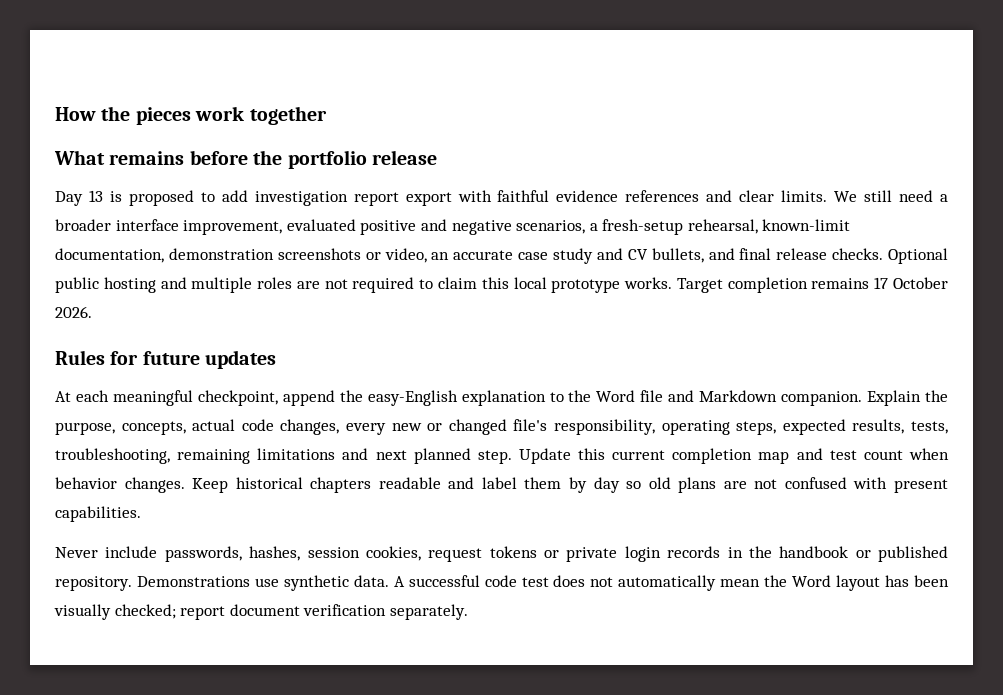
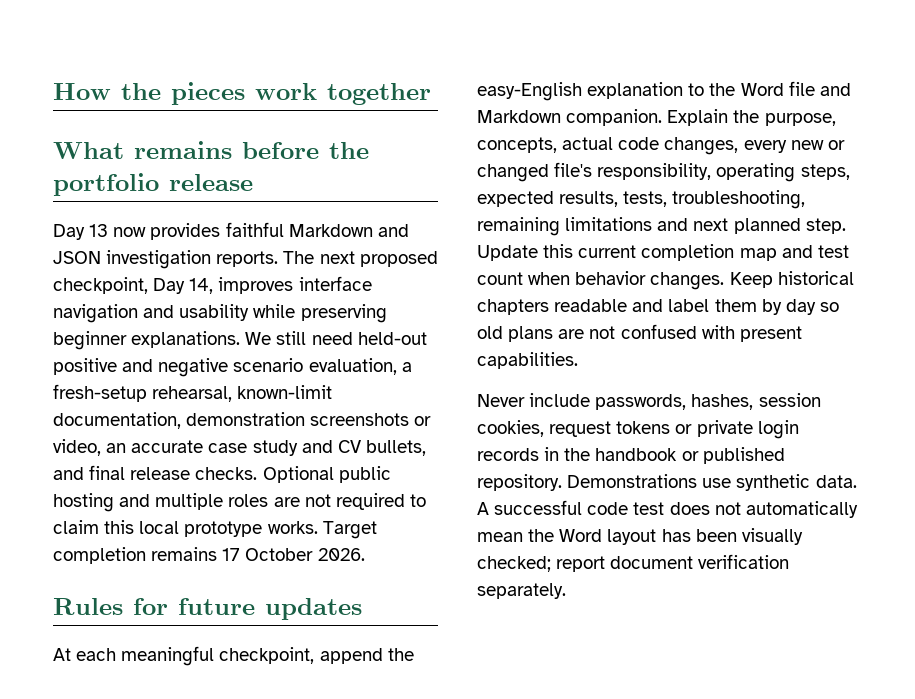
- Day 13 is proposed to add investigation report export with faithful evidence references and clear limits. We still need a broader interface improvement, evaluated positive and negative scenarios, a fresh-setup rehearsal, known-limit documentation, demonstration screenshots or video, an accurate case study and CV bullets, and final release checks.
+ Day 13 now provides faithful Markdown and JSON investigation reports. The next proposed checkpoint, Day 14, improves interface navigation and usability while preserving beginner explanations. We still need held-out positive and negative scenario evaluation, a fresh-setup rehearsal, known-limit documentation, demonstration screenshots or video, an accurate case study and CV bullets, and final release checks.

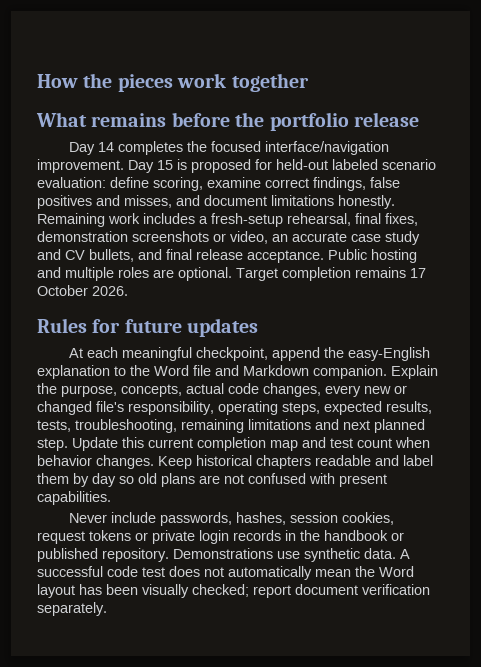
- Day 13 now provides faithful Markdown and JSON investigation reports. The next proposed checkpoint, Day 14, improves interface navigation and usability while preserving beginner explanations. We still need held-out positive and negative scenario evaluation, a fresh-setup rehearsal, known-limit documentation, demonstration screenshots or video, an accurate case study and CV bullets, and final release checks. Optional public hosting and multiple roles are not required to claim this local prototype works.
+ Day 14 completes the focused interface/navigation improvement. Day 15 is proposed for held-out labeled scenario evaluation: define scoring, examine correct findings, false positives and misses, and document limitations honestly. Remaining work includes a fresh-setup rehearsal, final fixes, demonstration screenshots or video, an accurate case study and CV bullets, and final release acceptance. Public hosting and multiple roles are optional.

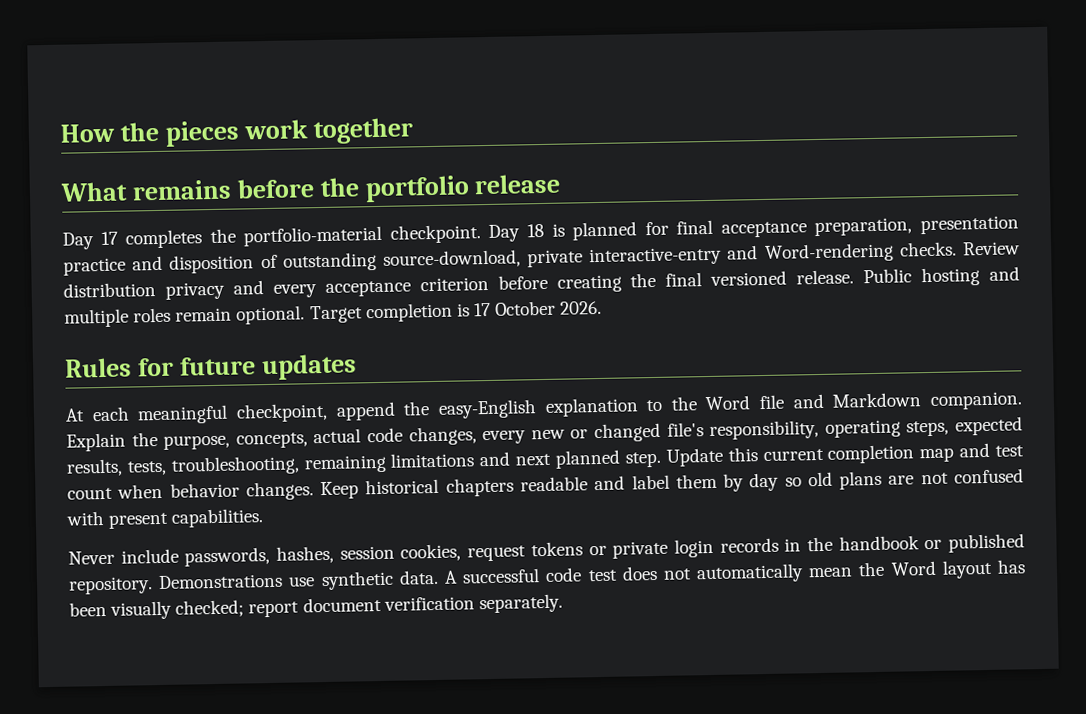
- Day 14 completes the focused interface/navigation improvement. Day 15 is proposed for held-out labeled scenario evaluation: define scoring, examine correct findings, false positives and misses, and document limitations honestly. Remaining work includes a fresh-setup rehearsal, final fixes, demonstration screenshots or video, an accurate case study and CV bullets, and final release acceptance.
+ Day 17 completes the portfolio-material checkpoint. Day 18 is planned for final acceptance preparation, presentation practice and disposition of outstanding source-download, private interactive-entry and Word-rendering checks. Review distribution privacy and every acceptance criterion before creating the final versioned release.
- Public hosting and multiple roles are optional.
+ Public hosting and multiple roles remain optional.
- Target completion remains 17 October 2026.
+ Target completion is 17 October 2026.

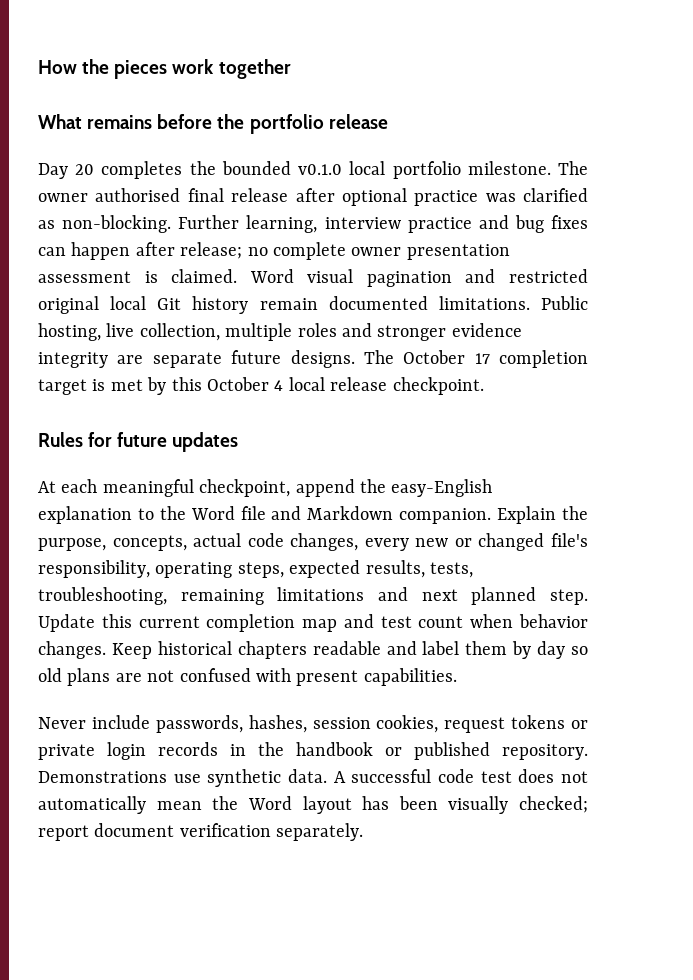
- Day 17 completes the portfolio-material checkpoint. Day 18 is planned for final acceptance preparation, presentation practice and disposition of outstanding source-download, private interactive-entry and Word-rendering checks. Review distribution privacy and every acceptance criterion before creating the final versioned release. Public hosting and multiple roles remain optional. Target completion is 17 October 2026.
+ Day 20 completes the bounded v0.1.0 local portfolio milestone. The owner authorised final release after optional practice was clarified as non-blocking. Further learning, interview practice and bug fixes can happen after release; no complete owner presentation assessment is claimed. Word visual pagination and restricted original local Git history remain documented limitations. Public hosting, live collection, multiple roles and stronger evidence integrity are separate future designs. The October 17 completion target is met by this October 4 local release checkpoint.

